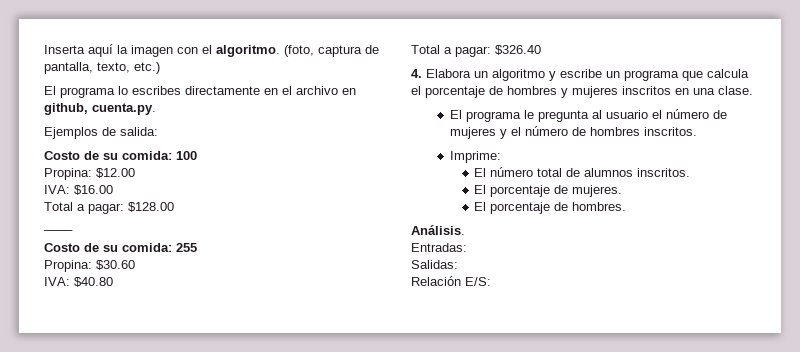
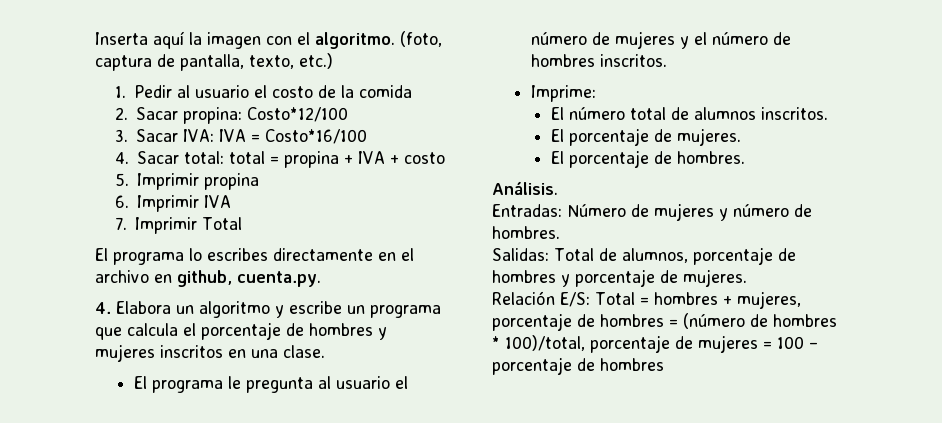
+ 1. Pedir al usuario el costo de la comida
+ 2. Sacar propina: Costo*12/100
+ 3. Sacar IVA: IVA = Costo*16/100
+ 4. Sacar total: total = propina + IVA + costo
+ 5. Imprimir propina
+ 6. Imprimir IVA
+ 7. Imprimir Total
- Ejemplos de salida:
- Costo de su comida: 100
- Propina: $12.00
- IVA: $16.00
- Total a pagar: $128.00
- ____
- Costo de su comida: 255
- Propina: $30.60
- IVA: $40.80
- Total a pagar: $326.40
- Entradas:
- Salidas:
- Relación E/S:
+ Entradas: Número de mujeres y número de hombres.
+ Salidas: Total de alumnos, porcentaje de hombres y porcentaje de mujeres.
+ Relación E/S: Total = hombres + mujeres, porcentaje de hombres = (número de hombres * 100)/total, porcentaje de mujeres = 100 – porcentaje de hombres

